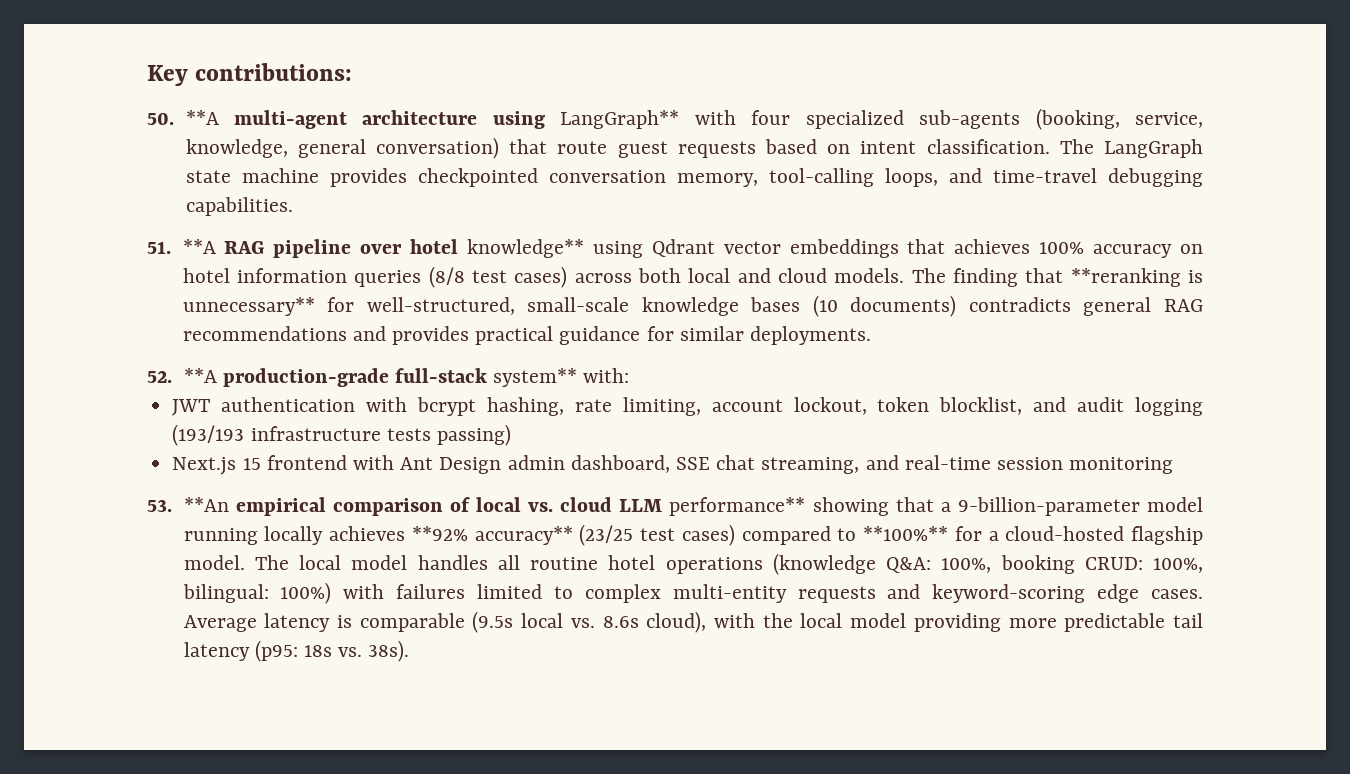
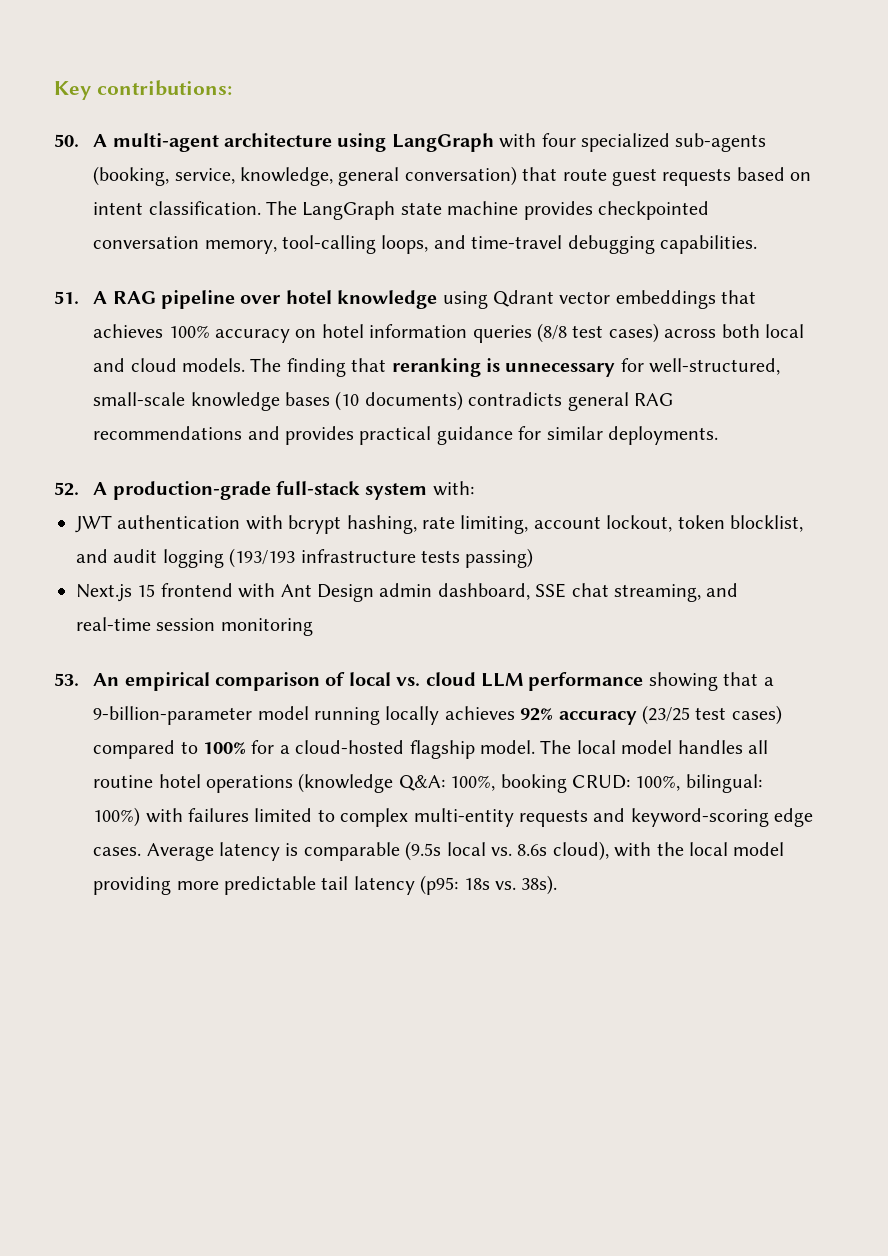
- 50. **A multi-agent architecture using LangGraph** with four specialized sub-agents (booking, service, knowledge, general conversation) that route guest requests based on intent classification.
+ 50. A multi-agent architecture using LangGraph with four specialized sub-agents (booking, service, knowledge, general conversation) that route guest requests based on intent classification.
- 51. **A RAG pipeline over hotel knowledge** using Qdrant vector embeddings that achieves 100% accuracy on hotel information queries (8/8 test cases) across both local and cloud models.
+ 51. A RAG pipeline over hotel knowledge using Qdrant vector embeddings that achieves 100% accuracy on hotel information queries (8/8 test cases) across both local and cloud models.
- The finding that **reranking is unnecessary** for well-structured, small-scale knowledge bases (10 documents) contradicts general RAG recommendations and provides practical guidance for similar deployments.
+ The finding that reranking is unnecessary for well-structured, small-scale knowledge bases (10 documents) contradicts general RAG recommendations and provides practical guidance for similar deployments.
- 52. **A production-grade full-stack system** with:
+ 52. A production-grade full-stack system with:
- 53. **An empirical comparison of local vs. cloud LLM performance** showing that a 9-billion-parameter model running locally achieves **92% accuracy** (23/25 test cases) compared to **100%** for a cloud-hosted flagship model.
+ 53. An empirical comparison of local vs. cloud LLM performance showing that a 9-billion-parameter model running locally achieves 92% accuracy (23/25 test cases) compared to 100% for a cloud-hosted flagship model.

